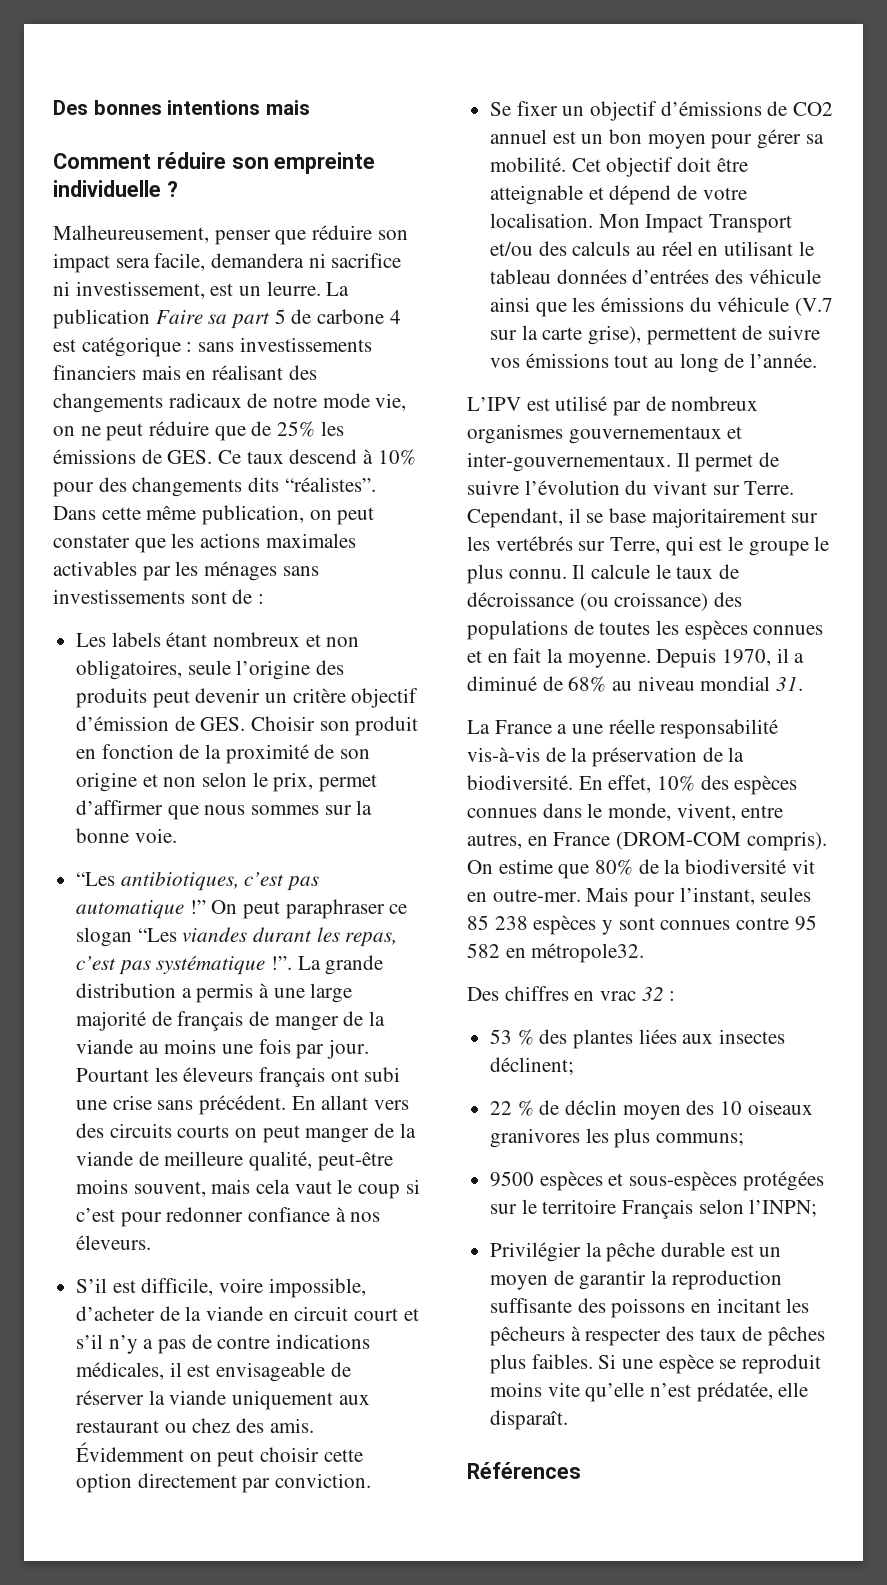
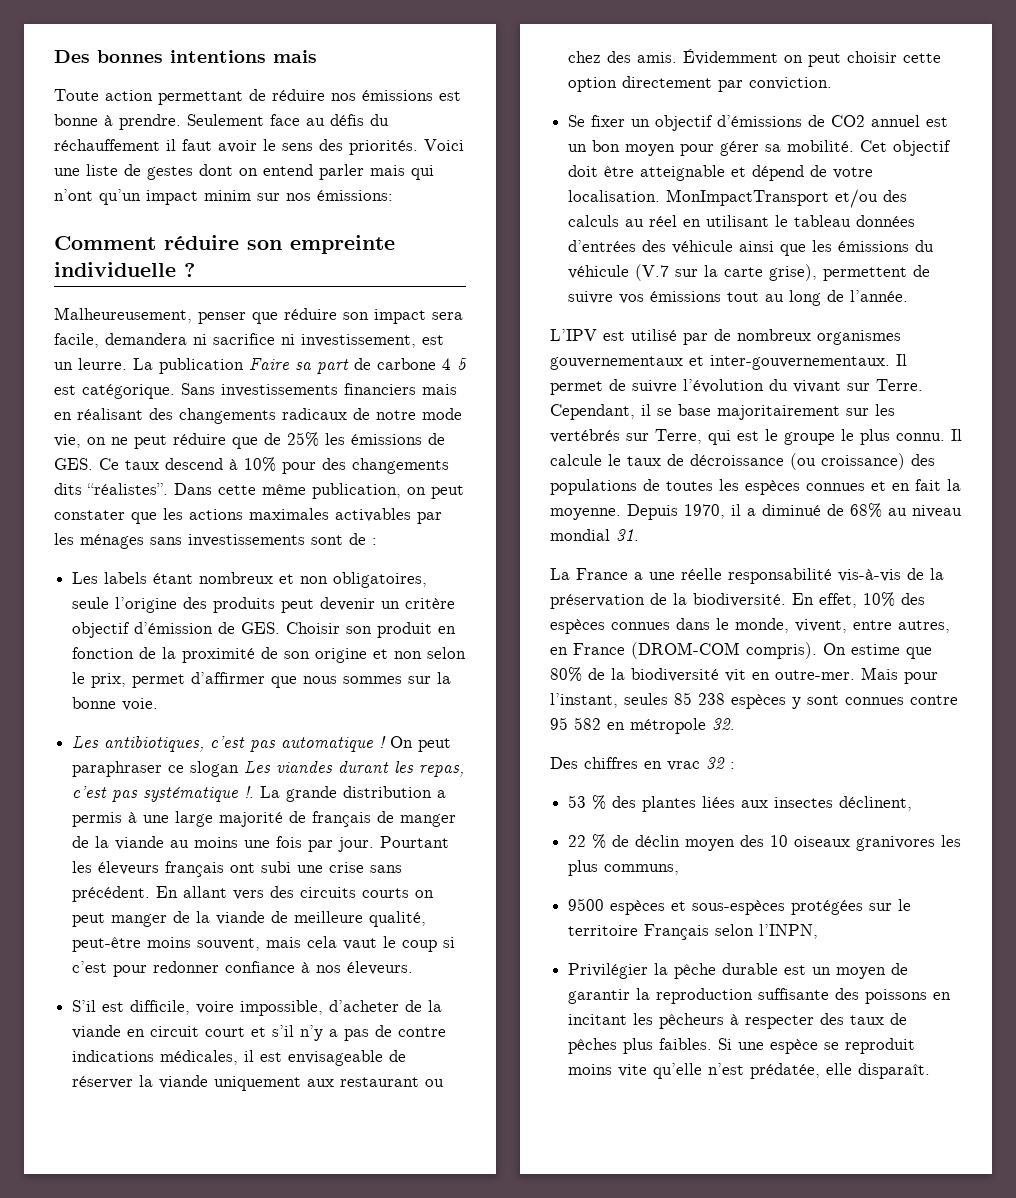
+ Toute action permettant de réduire nos émissions est bonne à prendre. Seulement face au défis du réchauffement il faut avoir le sens des priorités. Voici une liste de gestes dont on entend parler mais qui n’ont qu’un impact minim sur nos émissions:
- La publication Faire sa part 5 de carbone 4 est catégorique : sans investissements financiers mais en réalisant des changements radicaux de notre mode vie, on ne peut réduire que de 25% les émissions de GES. Ce taux descend à 10% pour des changements dits “réalistes”.
+ La publication Faire sa part de carbone 4 5 est catégorique. Sans investissements financiers mais en réalisant des changements radicaux de notre mode vie, on ne peut réduire que de 25% les émissions de GES. Ce taux descend à 10% pour des changements dits “réalistes”.
- “Les antibiotiques, c’est pas automatique !”
+ Les antibiotiques, c’est pas automatique !
- On peut paraphraser ce slogan “Les viandes durant les repas, c’est pas systématique !”.
+ On peut paraphraser ce slogan Les viandes durant les repas, c’est pas systématique !.
- Mon Impact Transport et/ou des calculs au réel en utilisant le tableau données d’entrées des véhicule ainsi que les émissions du véhicule (V.7 sur la carte grise), permettent de suivre vos émissions tout au long de l’année.
+ MonImpactTransport et/ou des calculs au réel en utilisant le tableau données d’entrées des véhicule ainsi que les émissions du véhicule (V.7 sur la carte grise), permettent de suivre vos émissions tout au long de l’année.
- Mais pour l’instant, seules 85 238 espèces y sont connues contre 95 582 en métropole32.
+ Mais pour l’instant, seules 85 238 espèces y sont connues contre 95 582 en métropole 32.
- 53 % des plantes liées aux insectes déclinent;
+ 53 % des plantes liées aux insectes déclinent,
- 22 % de déclin moyen des 10 oiseaux granivores les plus communs;
+ 22 % de déclin moyen des 10 oiseaux granivores les plus communs,
- 9500 espèces et sous-espèces protégées sur le territoire Français selon l’INPN;
+ 9500 espèces et sous-espèces protégées sur le territoire Français selon l’INPN,
- Références

